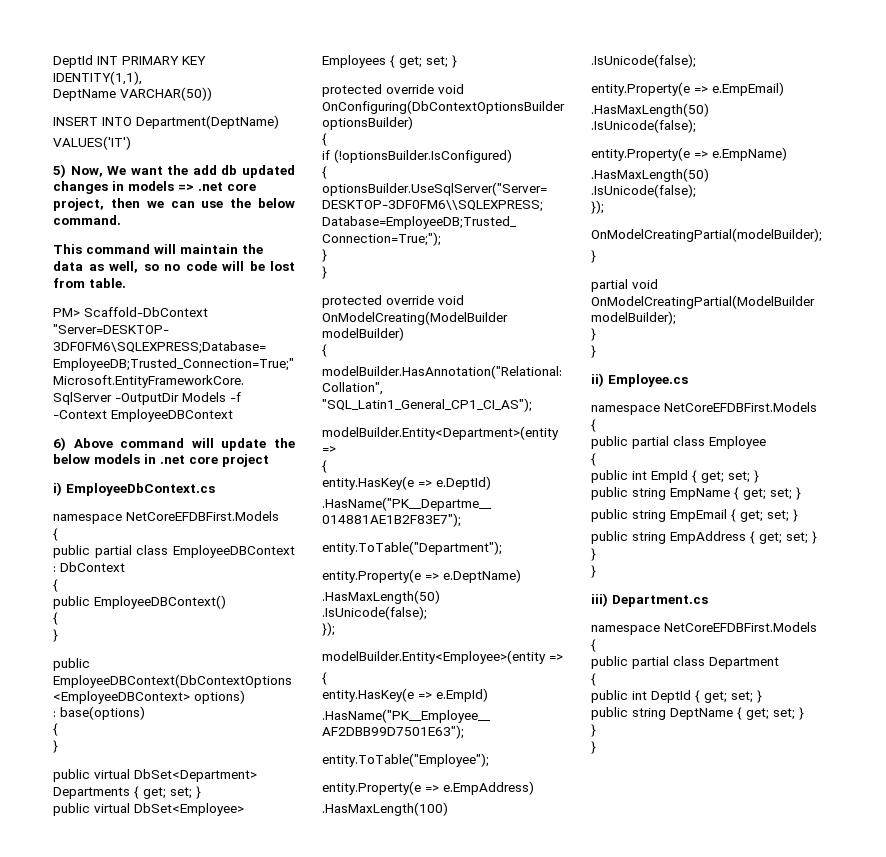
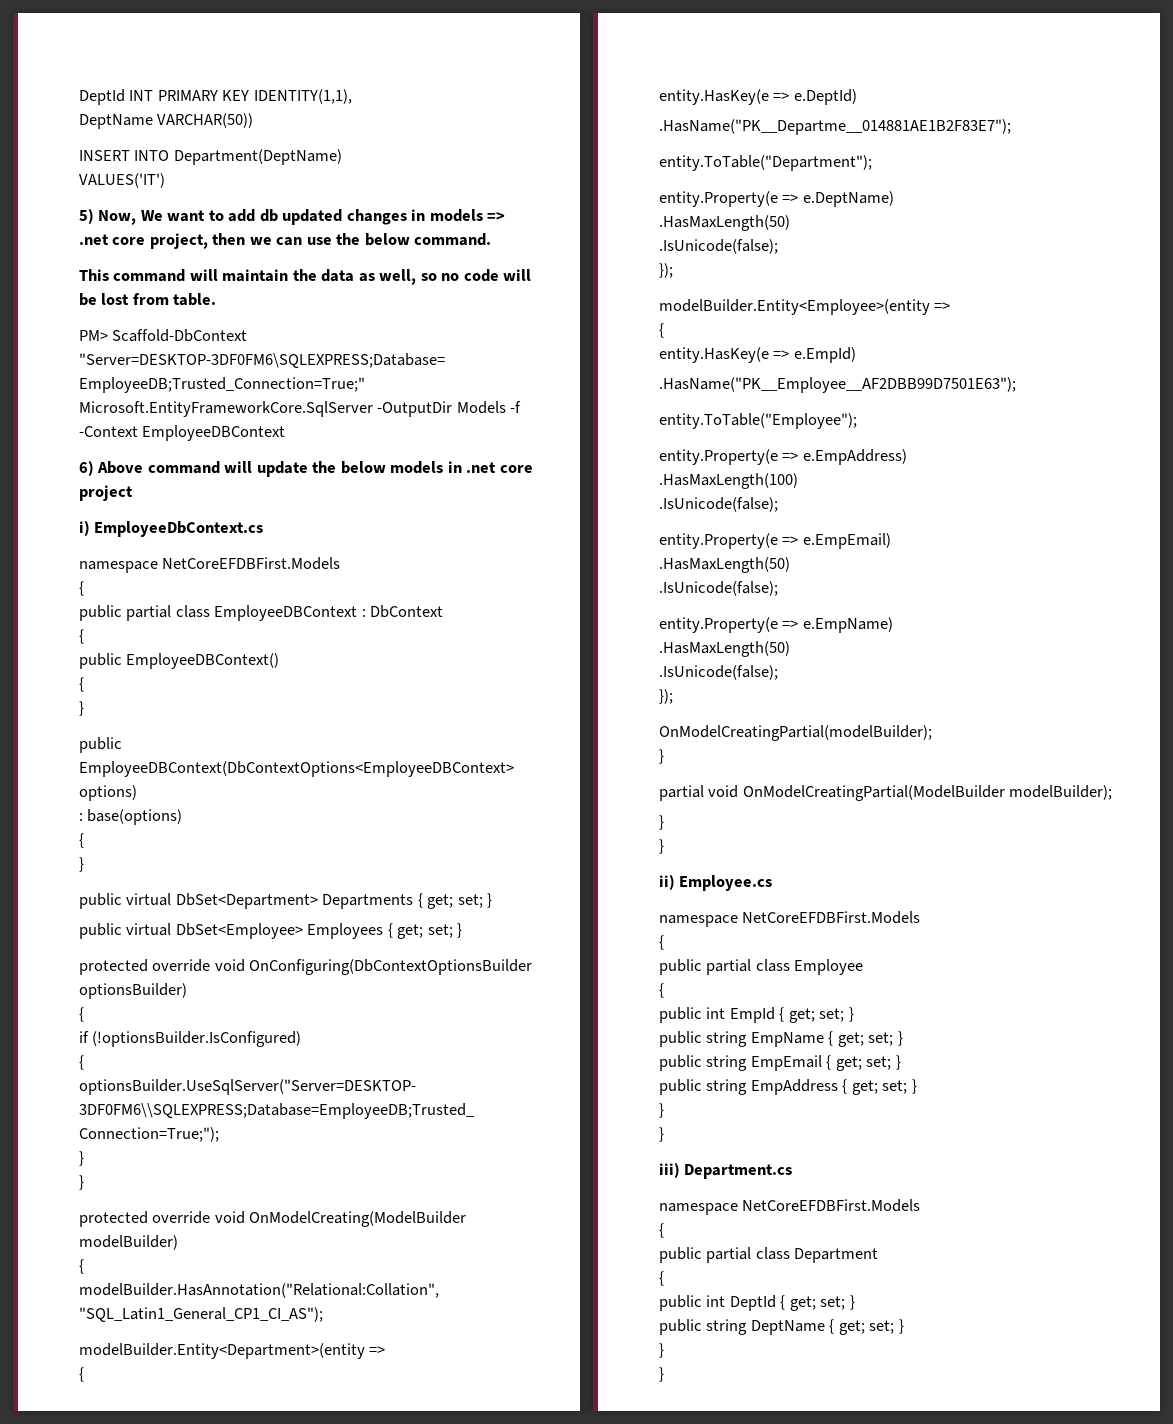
- 5) Now, We want the add db updated changes in models => .net core project, then we can use the below command.
+ 5) Now, We want to add db updated changes in models => .net core project, then we can use the below command.

